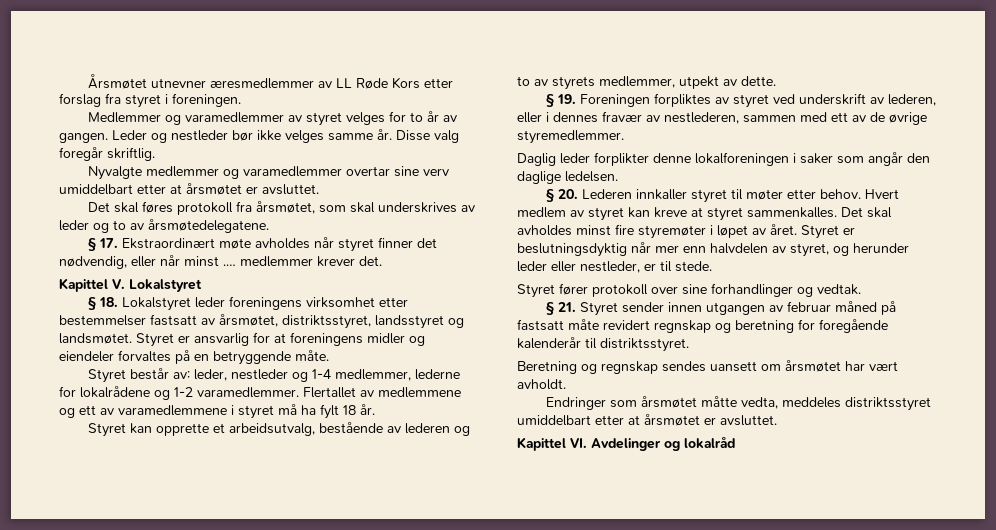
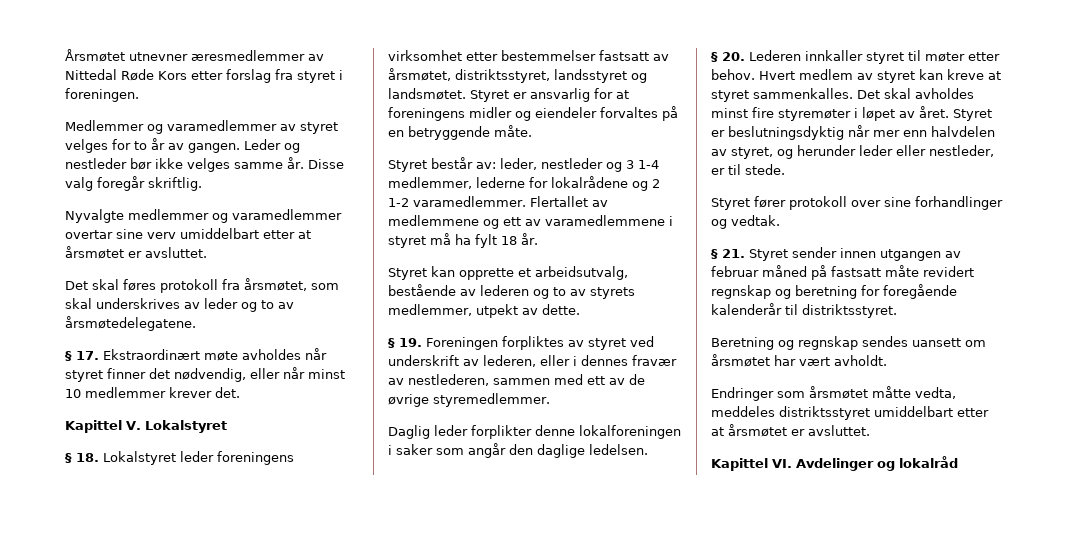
- Årsmøtet utnevner æresmedlemmer av LL Røde Kors etter forslag fra styret i foreningen.
+ Årsmøtet utnevner æresmedlemmer av Nittedal Røde Kors etter forslag fra styret i foreningen.
- § 17. Ekstraordinært møte avholdes når styret finner det nødvendig, eller når minst .… medlemmer krever det.
+ § 17. Ekstraordinært møte avholdes når styret finner det nødvendig, eller når minst 10 medlemmer krever det.
- Styret består av: leder, nestleder og 1-4 medlemmer, lederne for lokalrådene og 1-2 varamedlemmer.
+ Styret består av: leder, nestleder og 3 1-4 medlemmer, lederne for lokalrådene og 2 1-2 varamedlemmer.

